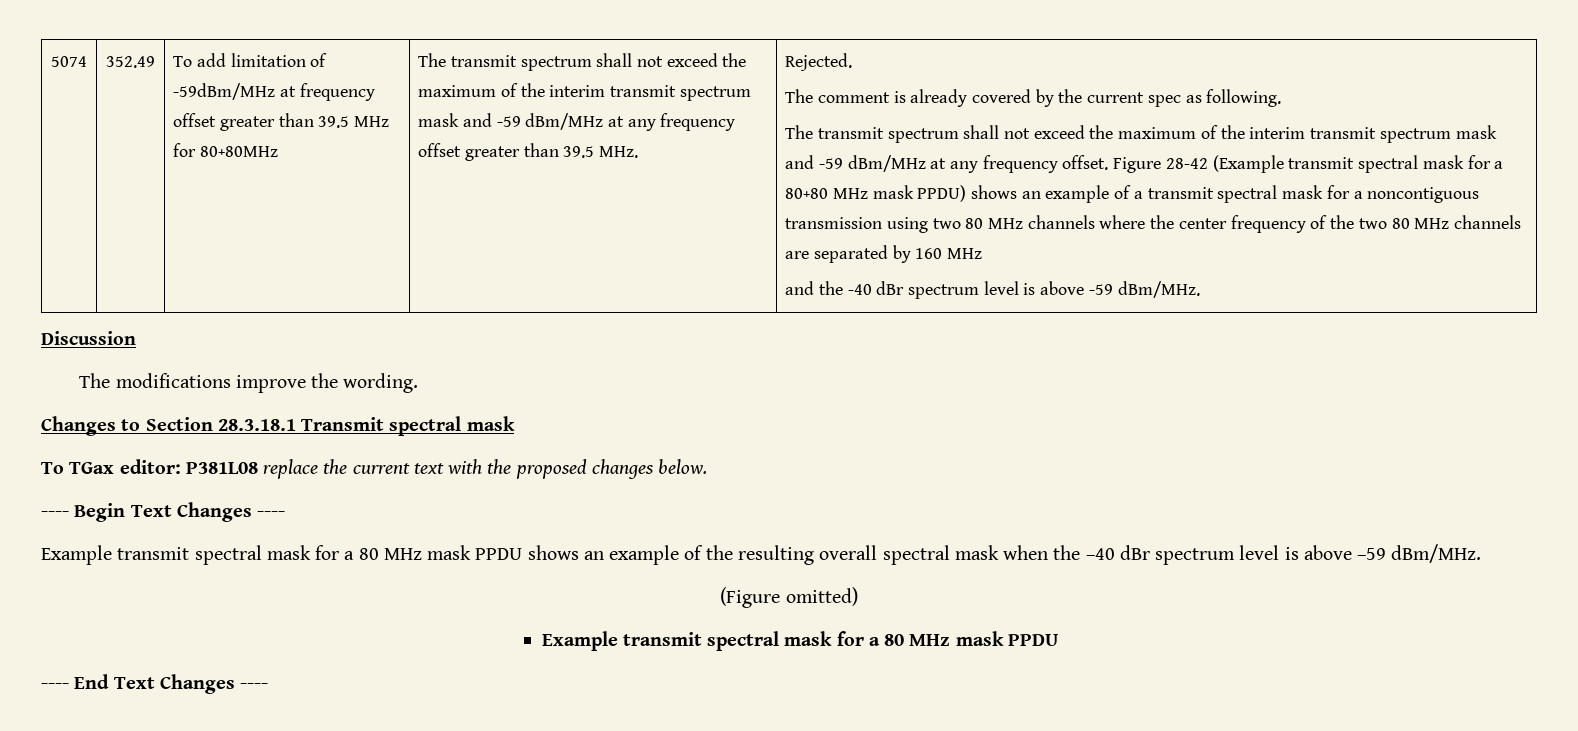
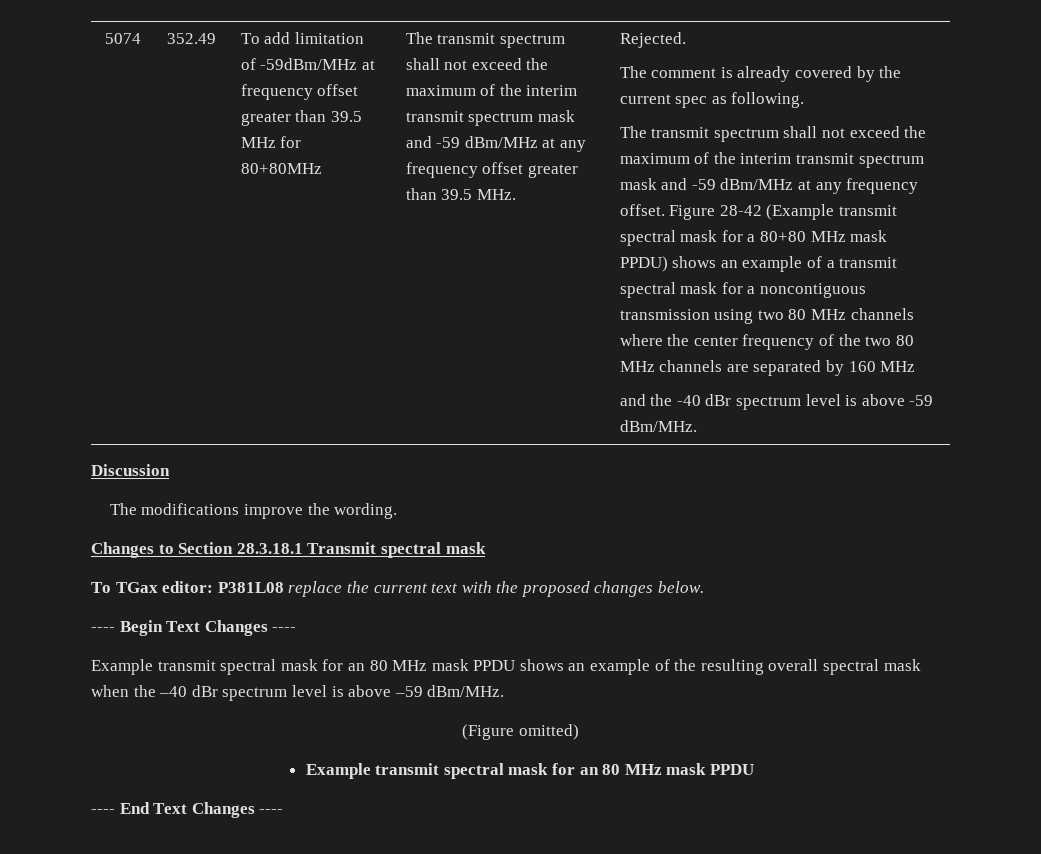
- Example transmit spectral mask for a 80 MHz mask PPDU shows an example of the resulting overall spectral mask when the –40 dBr spectrum level is above –59 dBm/MHz.
+ Example transmit spectral mask for an 80 MHz mask PPDU shows an example of the resulting overall spectral mask when the –40 dBr spectrum level is above –59 dBm/MHz.
  (Figure omitted)
- Example transmit spectral mask for a 80 MHz mask PPDU
+ Example transmit spectral mask for an 80 MHz mask PPDU

